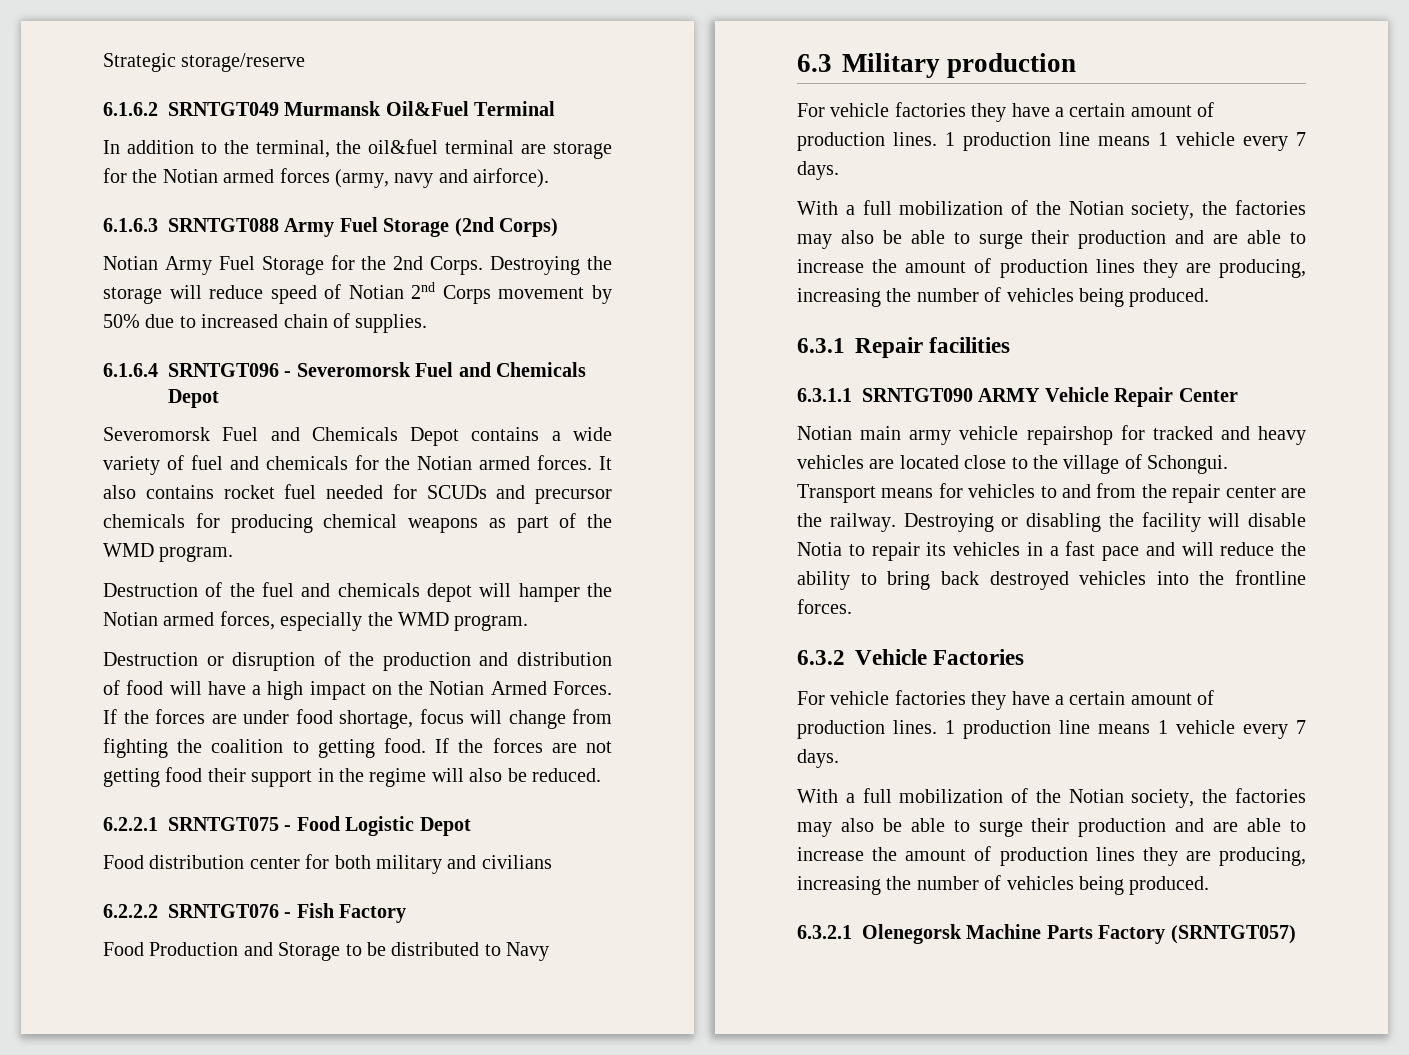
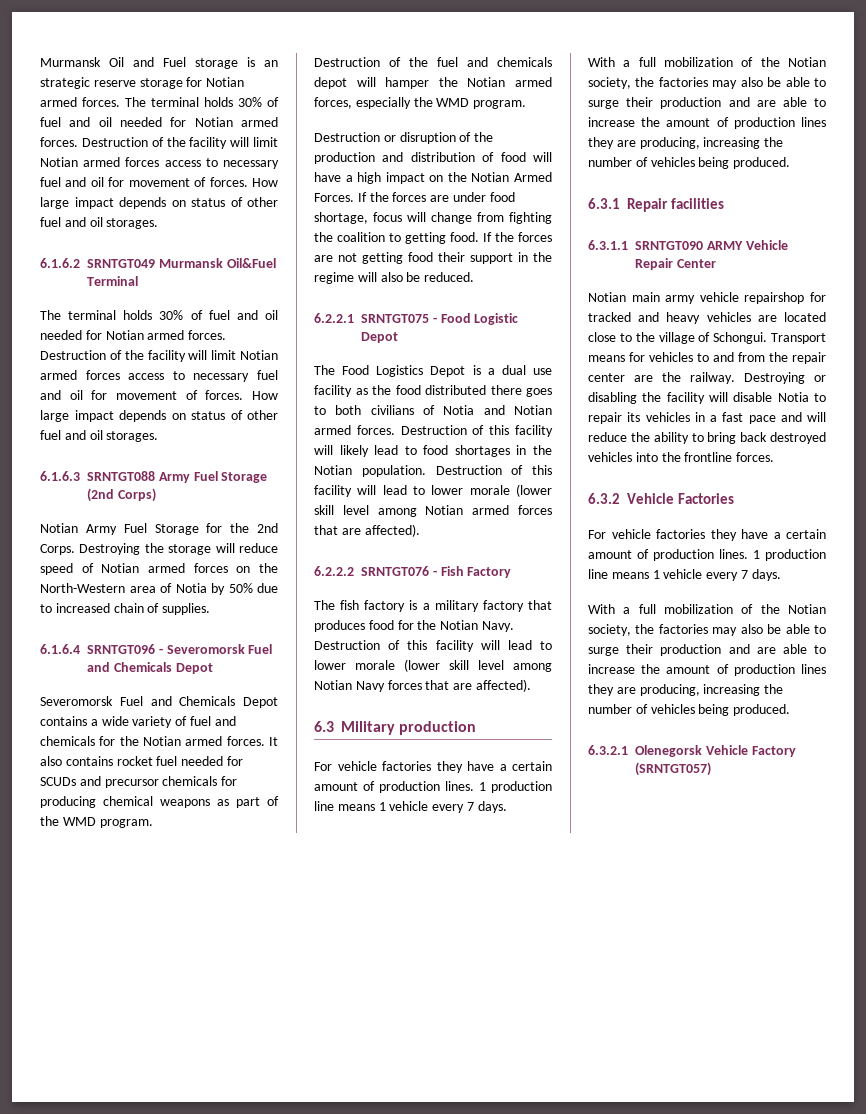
- Strategic storage/reserve
+ Murmansk Oil and Fuel storage is an strategic reserve storage for Notian armed forces. The terminal holds 30% of fuel and oil needed for Notian armed forces. Destruction of the facility will limit Notian armed forces access to necessary fuel and oil for movement of forces. How large impact depends on status of other fuel and oil storages.
  6.1.6.2 SRNTGT049 Murmansk Oil&Fuel Terminal
- In addition to the terminal, the oil&fuel terminal are storage for the Notian armed forces (army, navy and airforce).
+ The terminal holds 30% of fuel and oil needed for Notian armed forces. Destruction of the facility will limit Notian armed forces access to necessary fuel and oil for movement of forces. How large impact depends on status of other fuel and oil storages.
- Destroying the storage will reduce speed of Notian 2nd Corps movement by 50% due to increased chain of supplies.
+ Destroying the storage will reduce speed of Notian armed forces on the North-Western area of Notia by 50% due to increased chain of supplies.
- Food distribution center for both military and civilians
+ The Food Logistics Depot is a dual use facility as the food distributed there goes to both civilians of Notia and Notian armed forces. Destruction of this facility will likely lead to food shortages in the Notian population. Destruction of this facility will lead to lower morale (lower skill level among Notian armed forces that are affected).
- Food Production and Storage to be distributed to Navy
+ The fish factory is a military factory that produces food for the Notian Navy. Destruction of this facility will lead to lower morale (lower skill level among Notian Navy forces that are affected).
- 6.3.2.1 Olenegorsk Machine Parts Factory (SRNTGT057)
+ 6.3.2.1 Olenegorsk Vehicle Factory (SRNTGT057)

